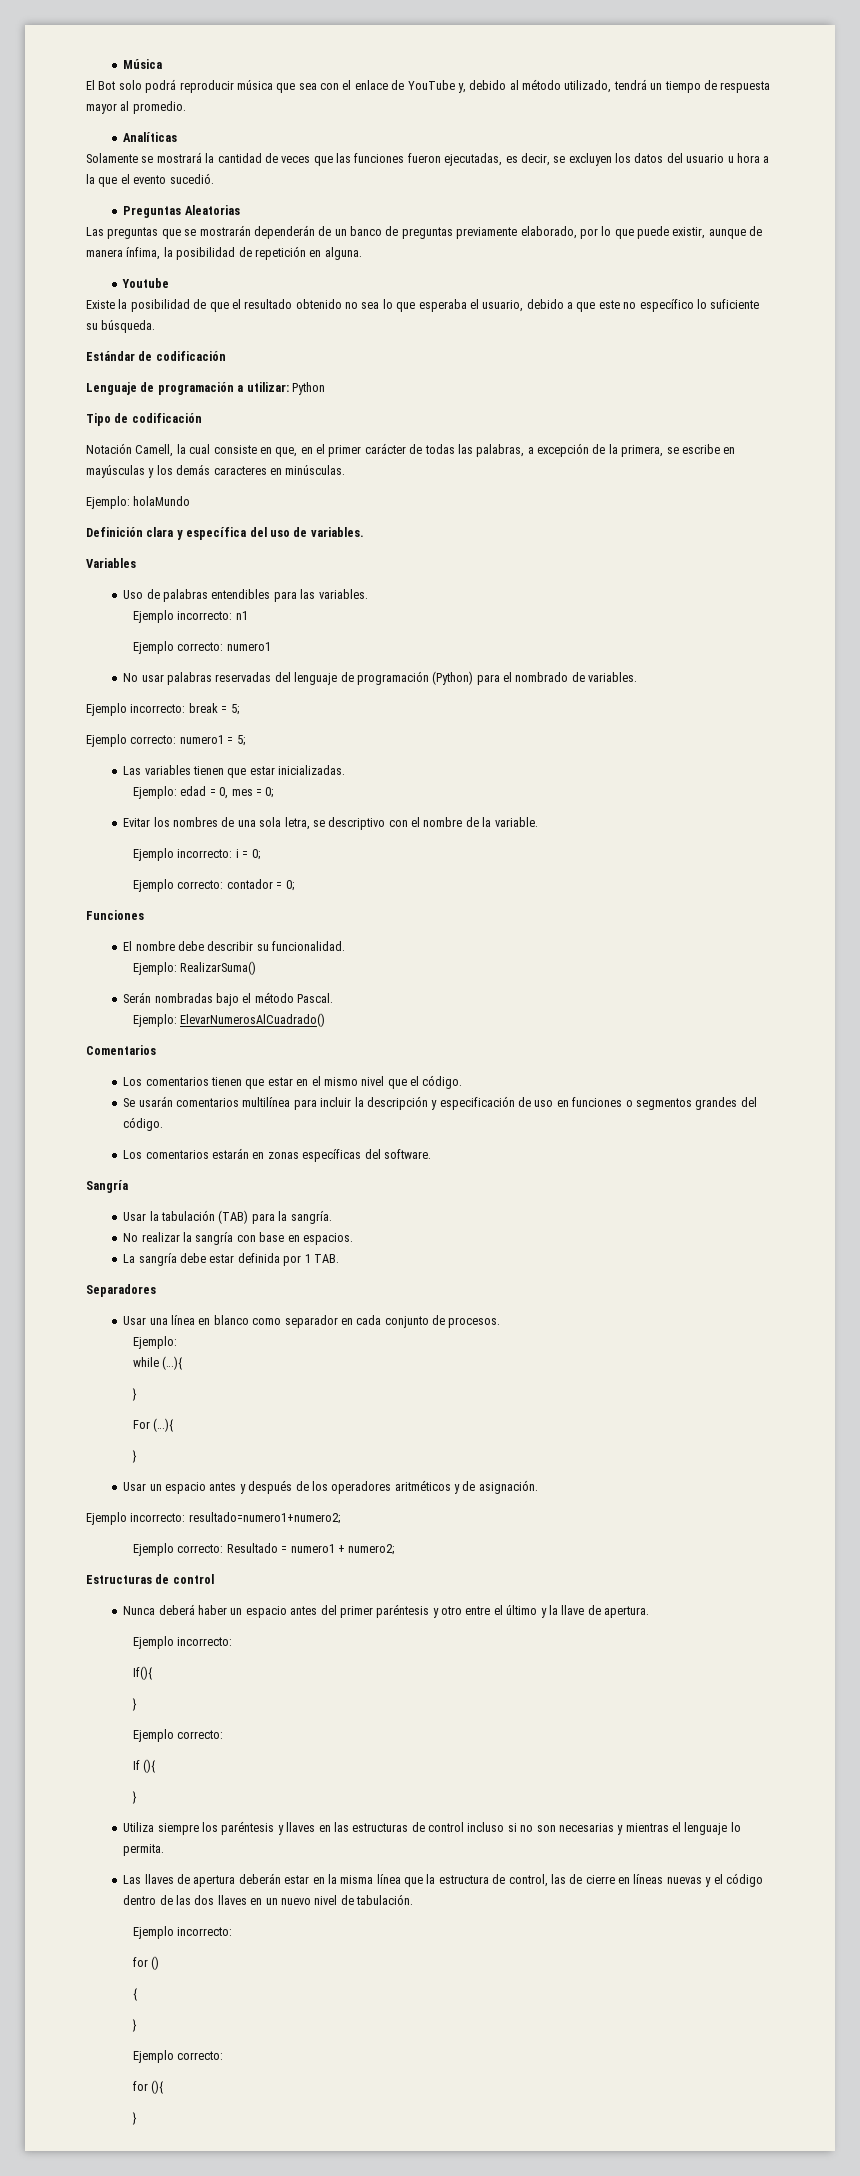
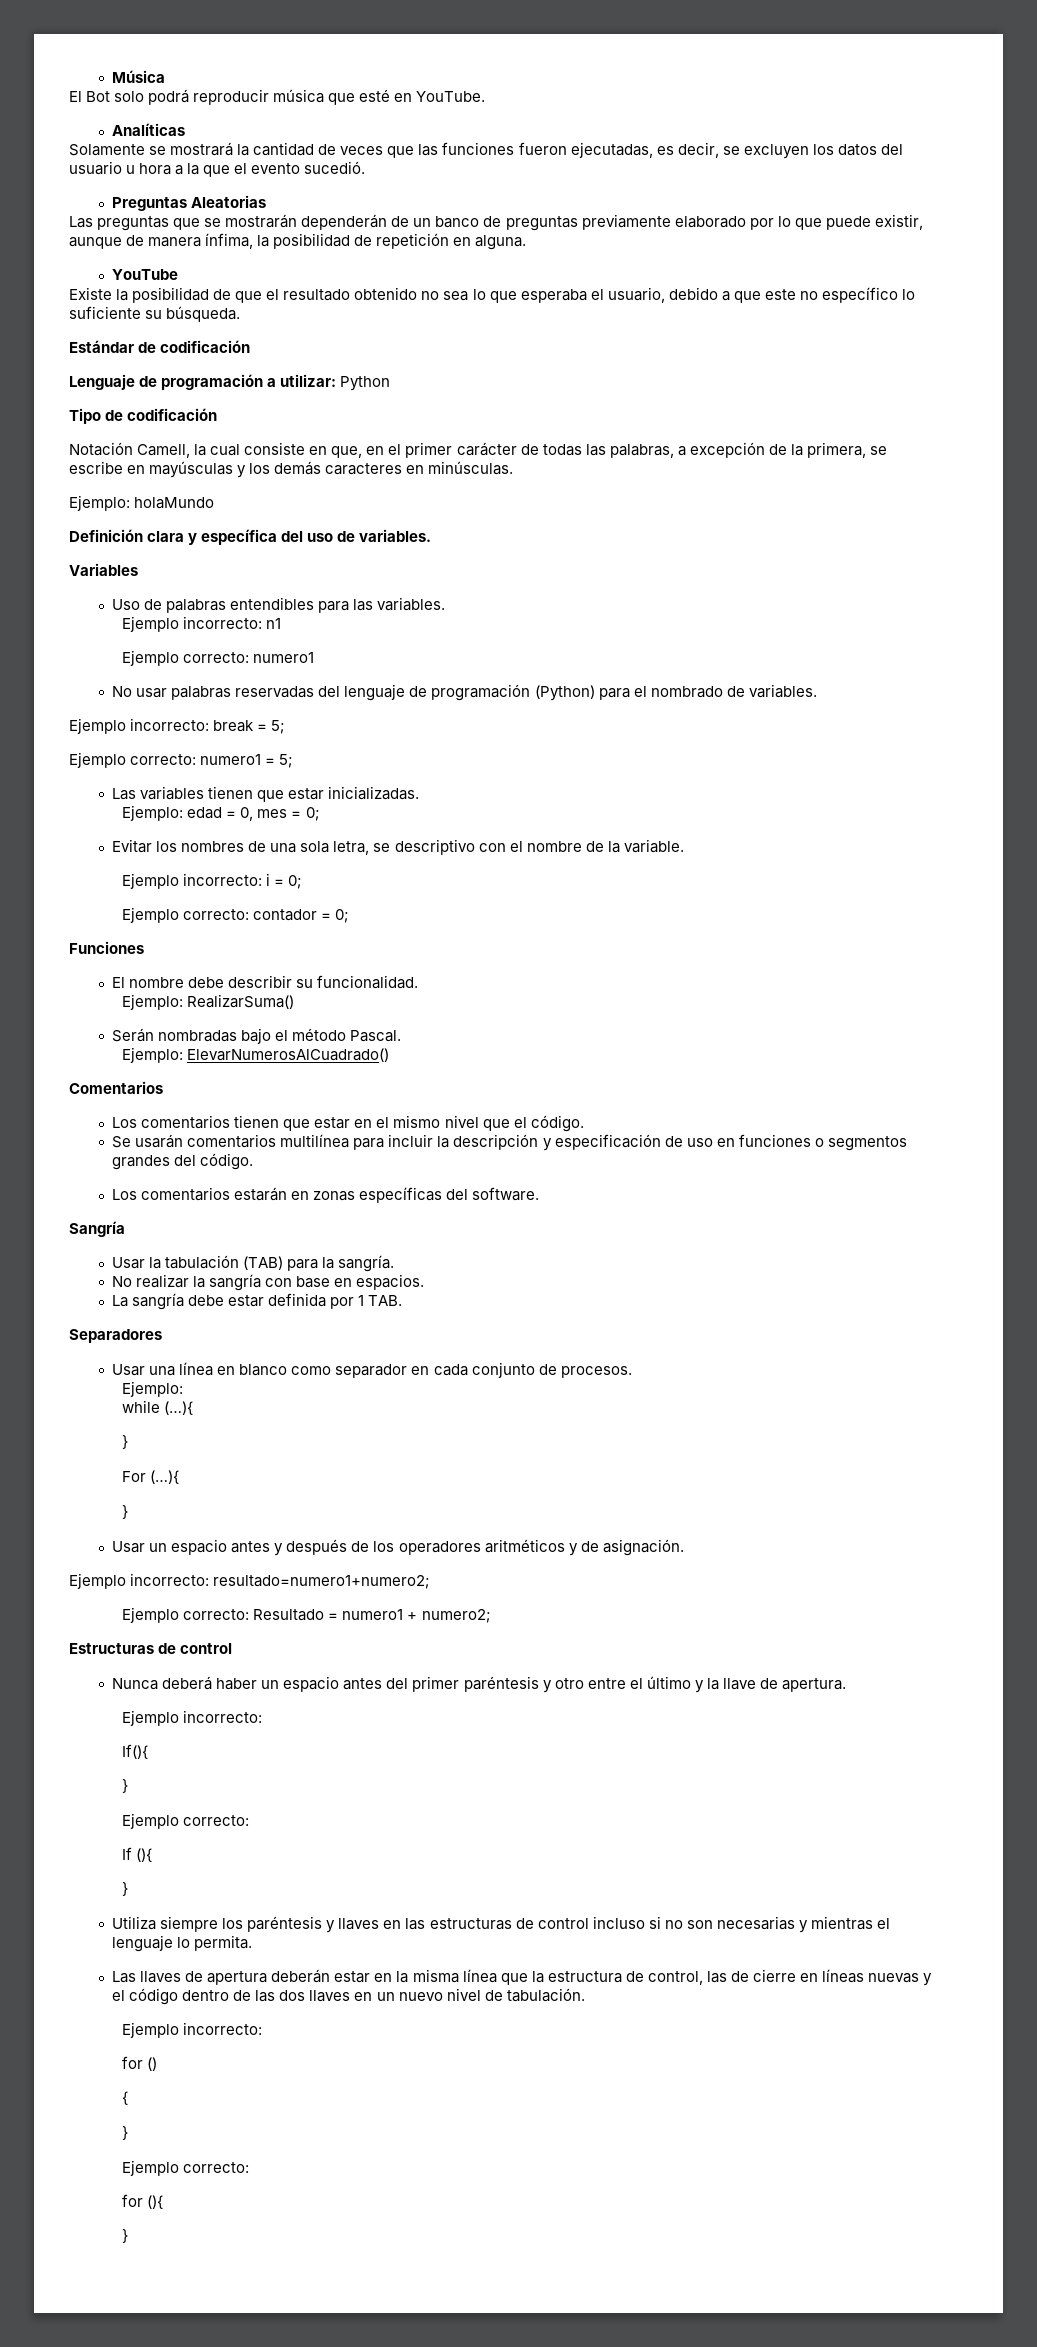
- El Bot solo podrá reproducir música que sea con el enlace de YouTube y, debido al método utilizado, tendrá un tiempo de respuesta mayor al promedio.
+ El Bot solo podrá reproducir música que esté en YouTube.
- Las preguntas que se mostrarán dependerán de un banco de preguntas previamente elaborado, por lo que puede existir, aunque de manera ínfima, la posibilidad de repetición en alguna.
+ Las preguntas que se mostrarán dependerán de un banco de preguntas previamente elaborado por lo que puede existir, aunque de manera ínfima, la posibilidad de repetición en alguna.
- Youtube
+ YouTube

